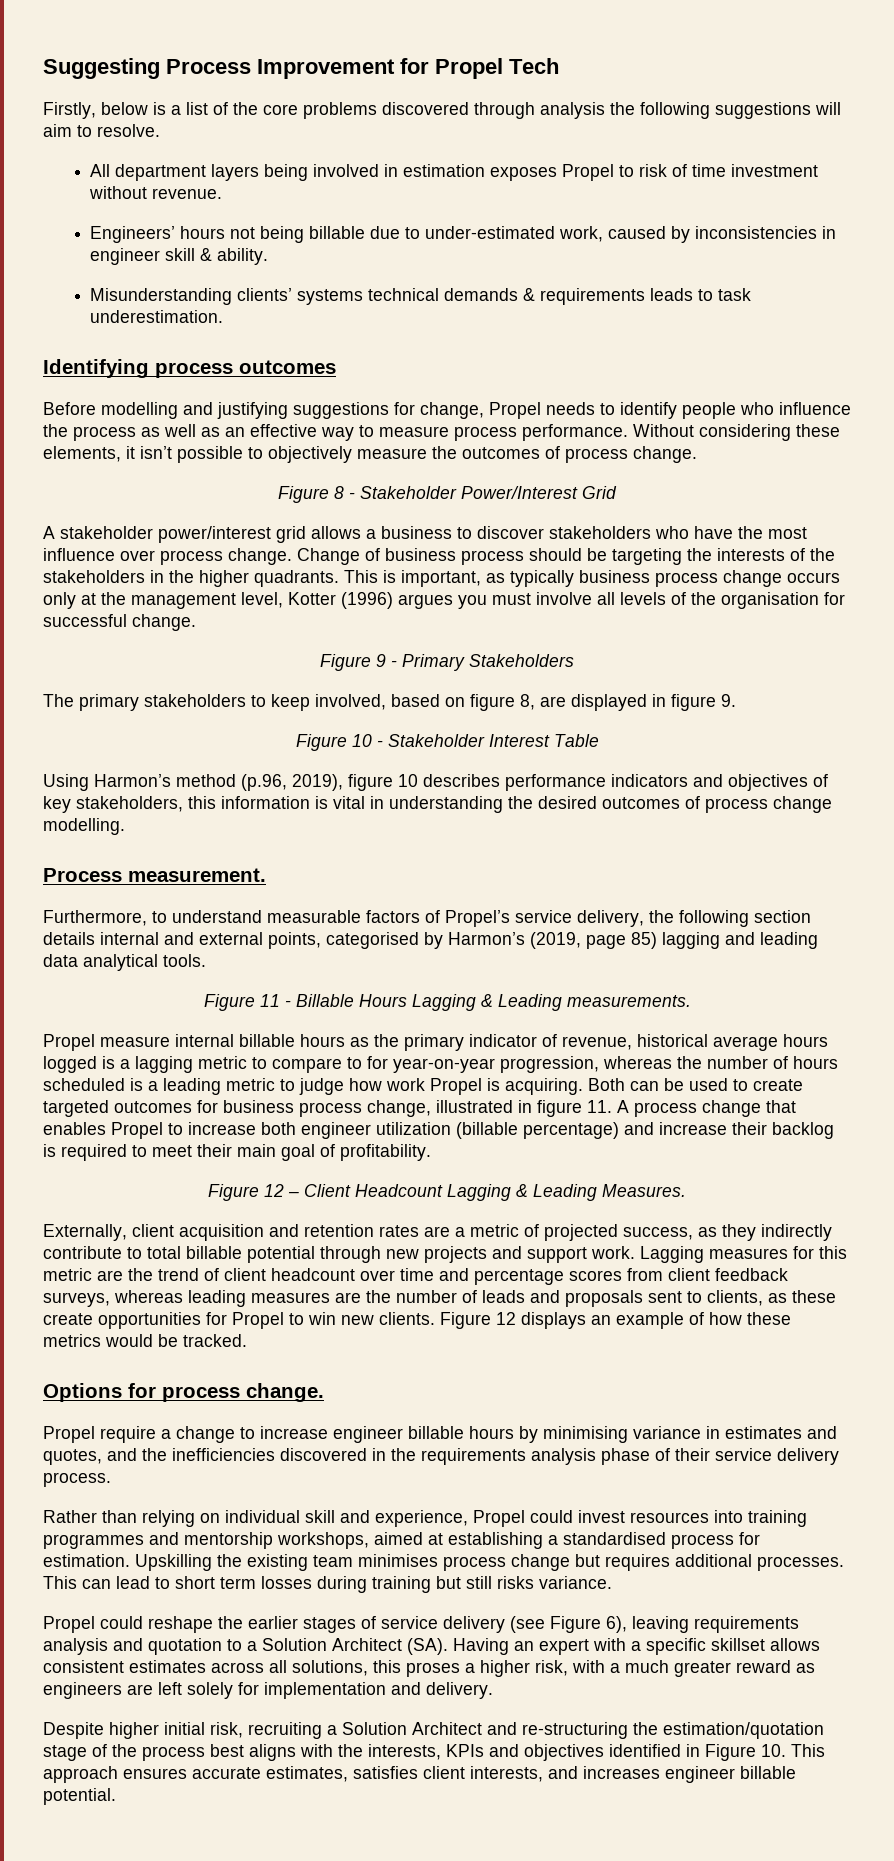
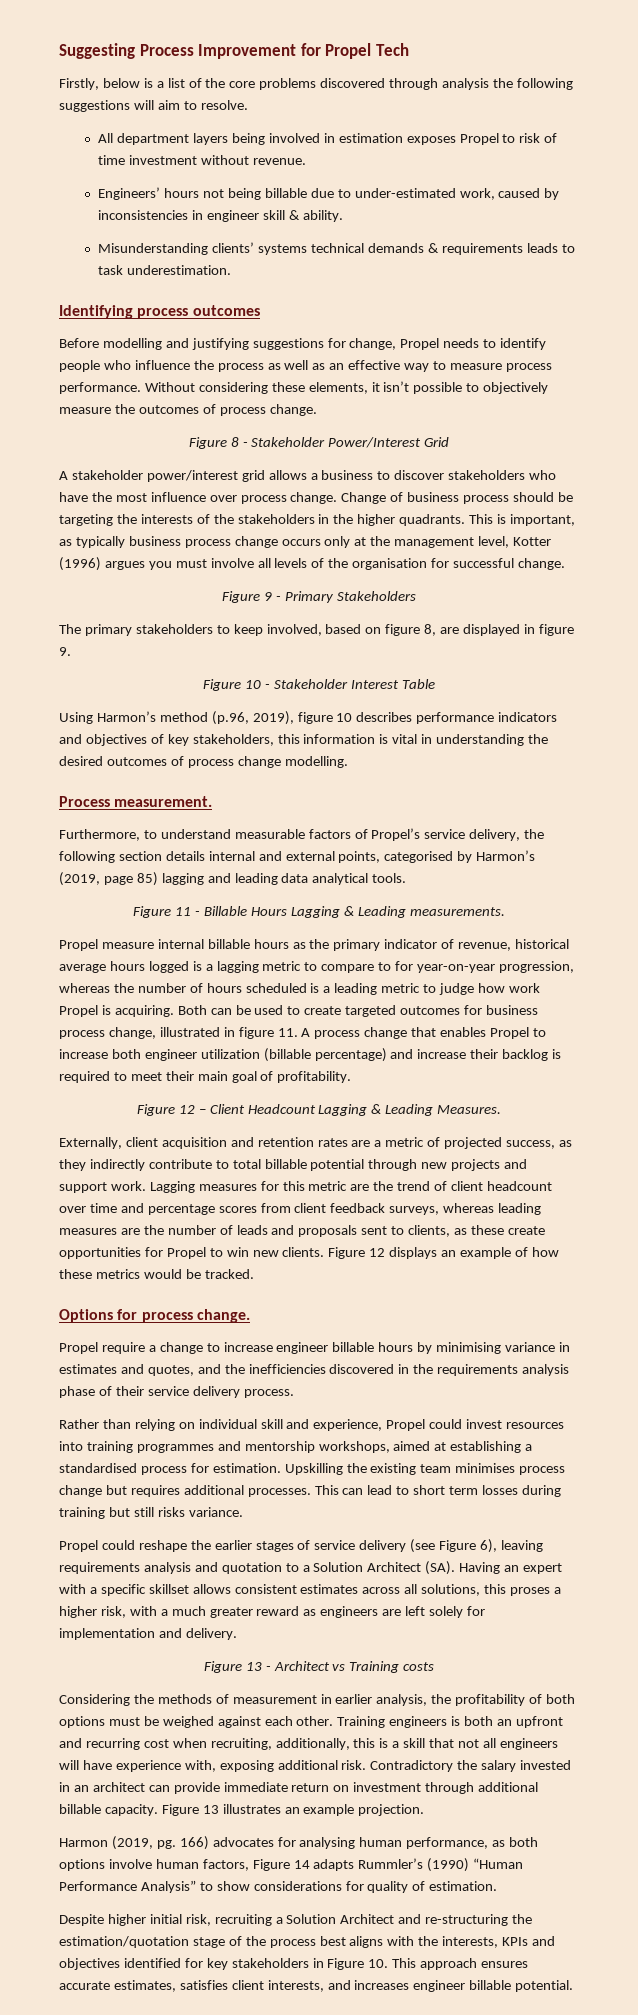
+ Figure 13 - Architect vs Training costs
+ Considering the methods of measurement in earlier analysis, the profitability of both options must be weighed against each other. Training engineers is both an upfront and recurring cost when recruiting, additionally, this is a skill that not all engineers will have experience with, exposing additional risk. Contradictory the salary invested in an architect can provide immediate return on investment through additional billable capacity. Figure 13 illustrates an example projection.
+ Harmon (2019, pg. 166) advocates for analysing human performance, as both options involve human factors, Figure 14 adapts Rummler’s (1990) “Human Performance Analysis” to show considerations for quality of estimation.
- Despite higher initial risk, recruiting a Solution Architect and re-structuring the estimation/quotation stage of the process best aligns with the interests, KPIs and objectives identified in Figure 10. This approach ensures accurate estimates, satisfies client interests, and increases engineer billable potential.
+ Despite higher initial risk, recruiting a Solution Architect and re-structuring the estimation/quotation stage of the process best aligns with the interests, KPIs and objectives identified for key stakeholders in Figure 10. This approach ensures accurate estimates, satisfies client interests, and increases engineer billable potential.

